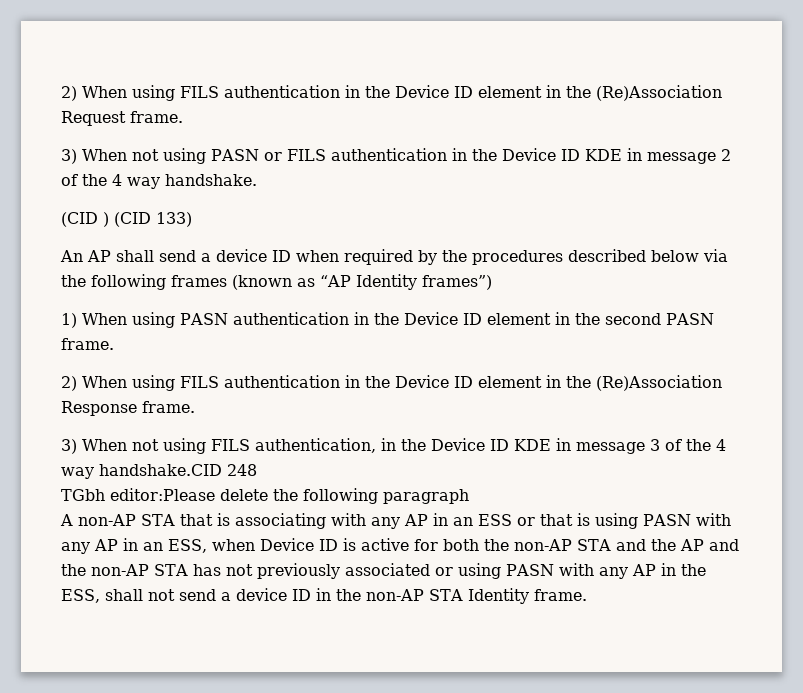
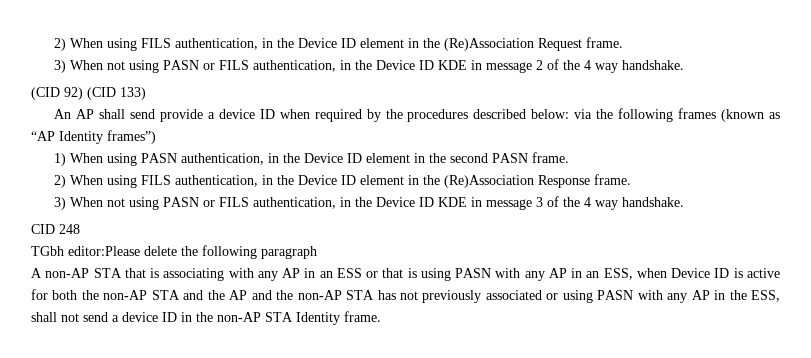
- 2) When using FILS authentication in the Device ID element in the (Re)Association Request frame.
+ 2) When using FILS authentication, in the Device ID element in the (Re)Association Request frame.
- 3) When not using PASN or FILS authentication in the Device ID KDE in message 2 of the 4 way handshake.
+ 3) When not using PASN or FILS authentication, in the Device ID KDE in message 2 of the 4 way handshake.
- (CID ) (CID 133)
+ (CID 92) (CID 133)
- An AP shall send a device ID when required by the procedures described below via the following frames (known as “AP Identity frames”)
+ An AP shall send provide a device ID when required by the procedures described below: via the following frames (known as “AP Identity frames”)
- 1) When using PASN authentication in the Device ID element in the second PASN frame.
+ 1) When using PASN authentication, in the Device ID element in the second PASN frame.
- 2) When using FILS authentication in the Device ID element in the (Re)Association Response frame.
+ 2) When using FILS authentication, in the Device ID element in the (Re)Association Response frame.
- 3) When not using FILS authentication, in the Device ID KDE in message 3 of the 4 way handshake.CID 248
+ 3) When not using PASN or FILS authentication, in the Device ID KDE in message 3 of the 4 way handshake.
+ CID 248

